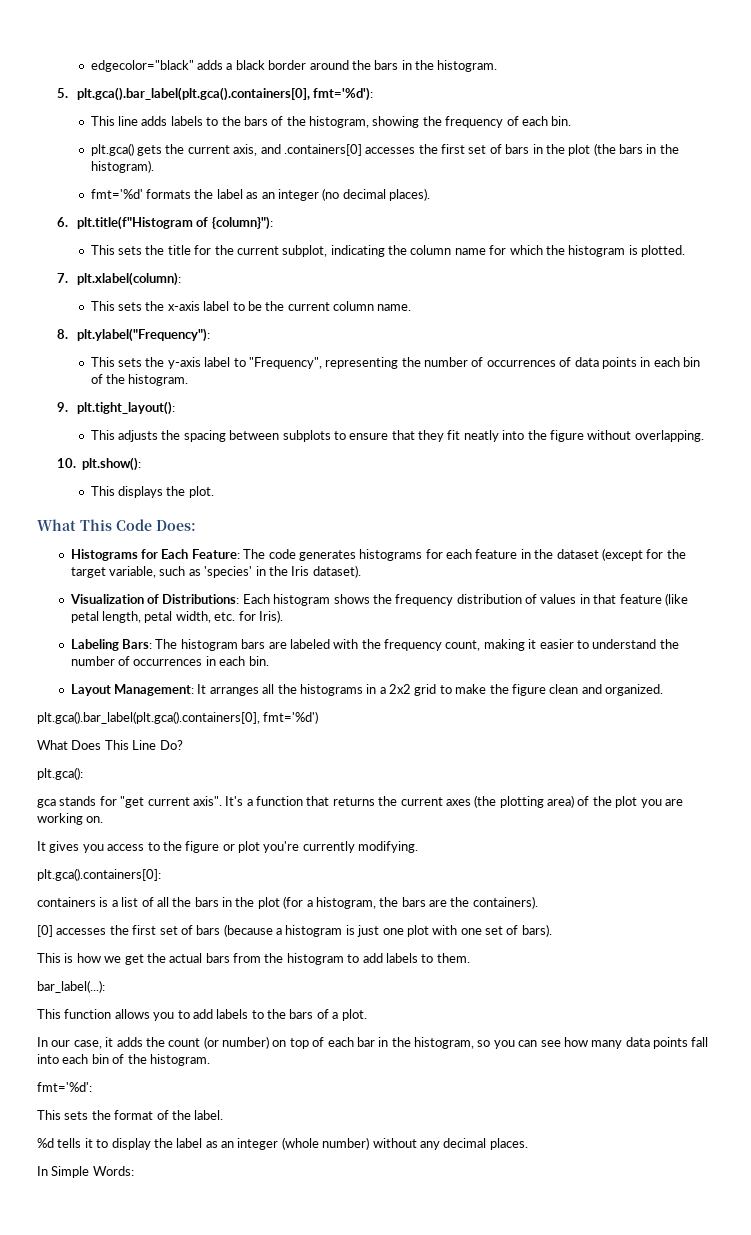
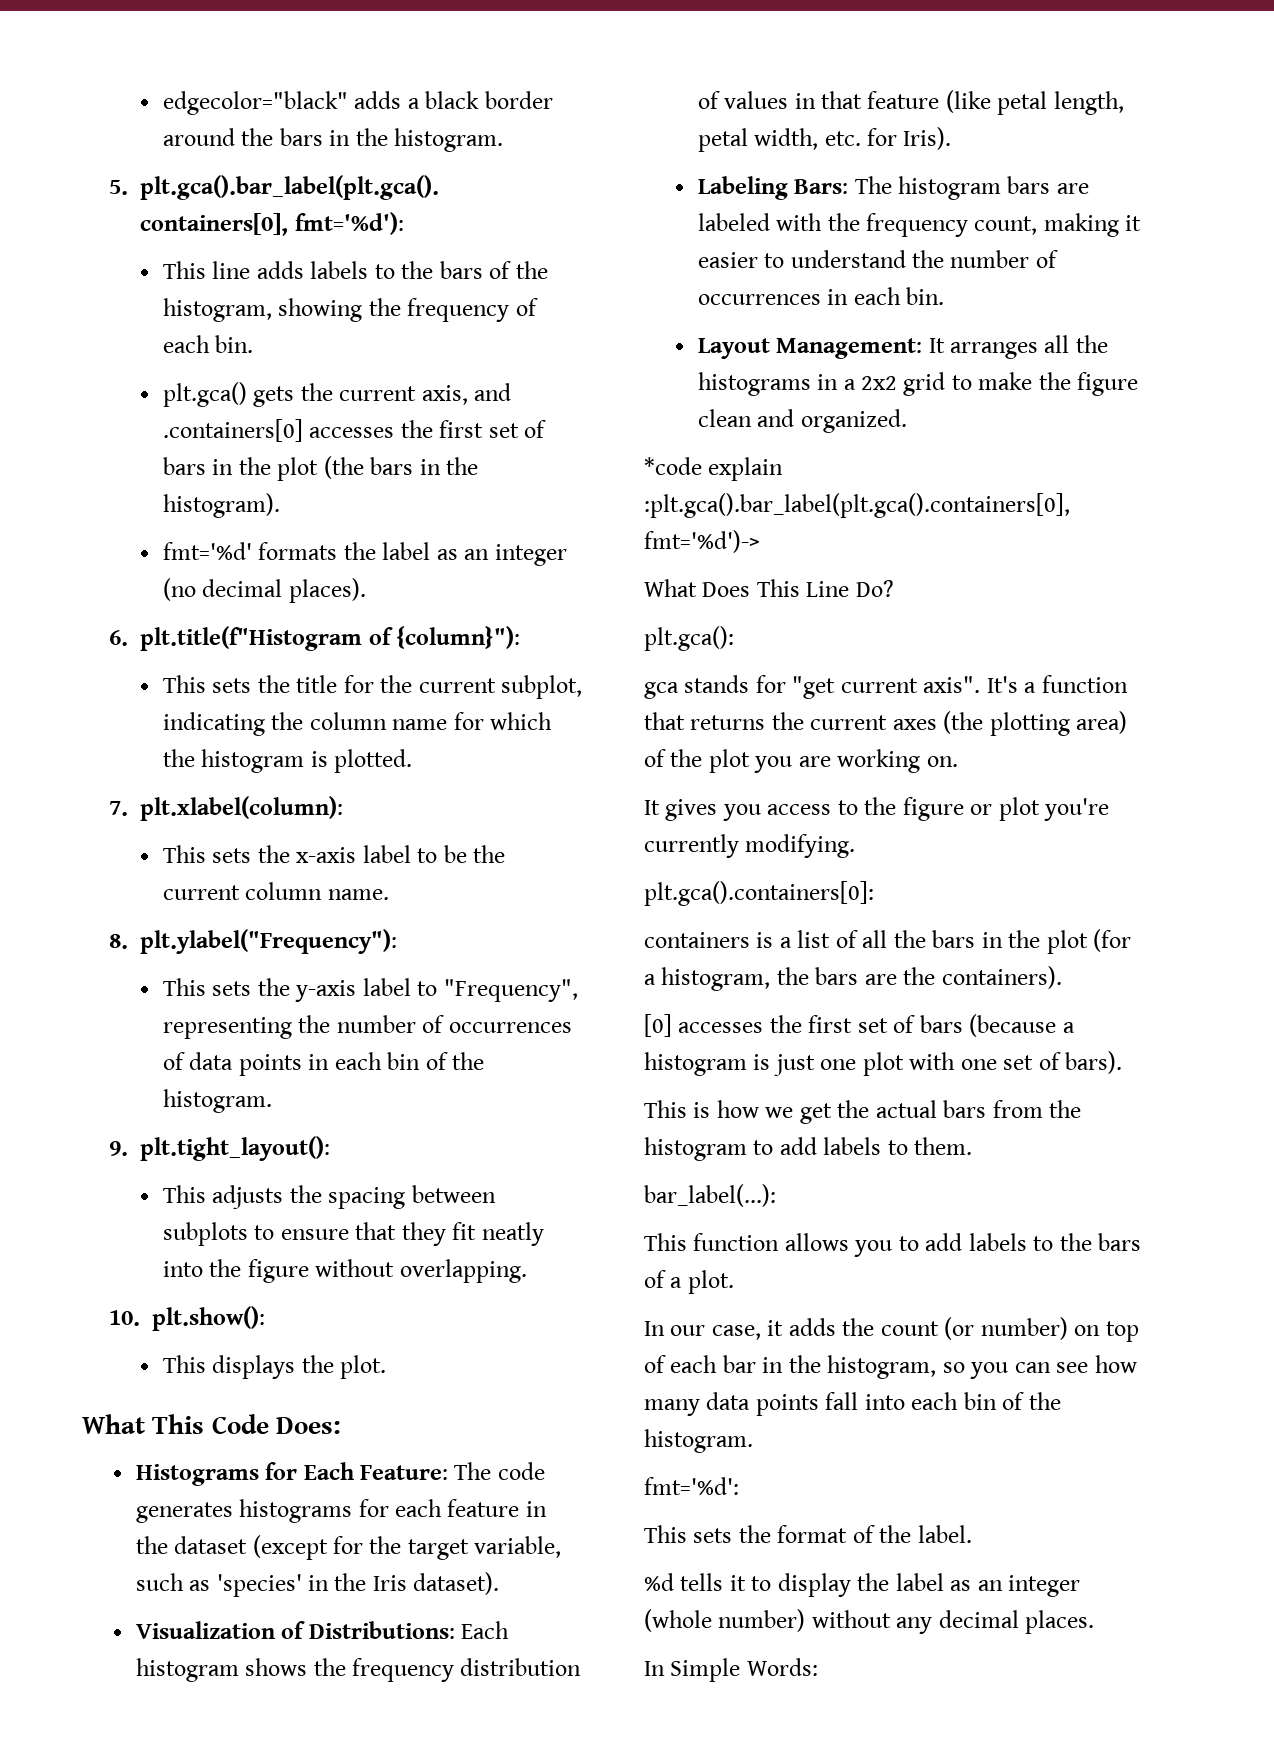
- plt.gca().bar_label(plt.gca().containers[0], fmt='%d')
+ *code explain :plt.gca().bar_label(plt.gca().containers[0], fmt='%d')->

